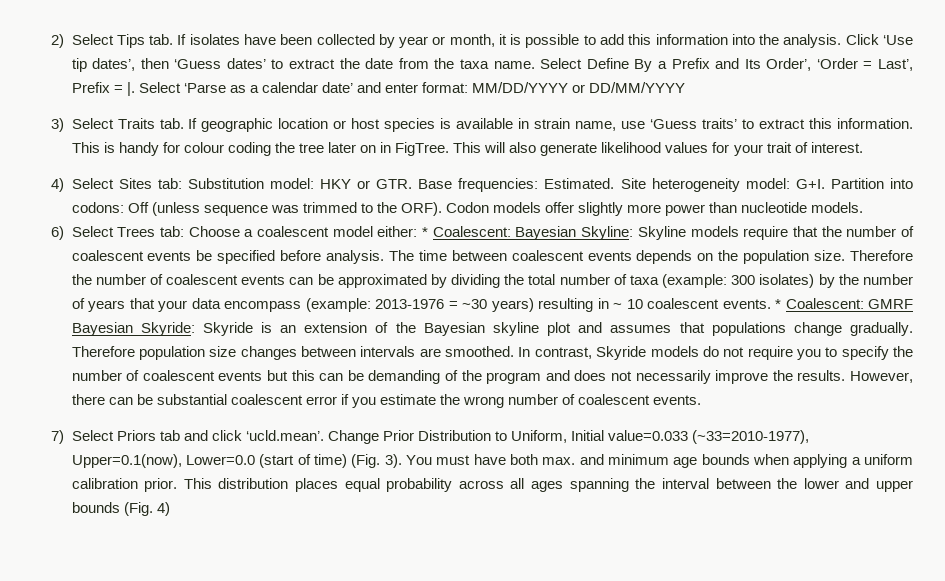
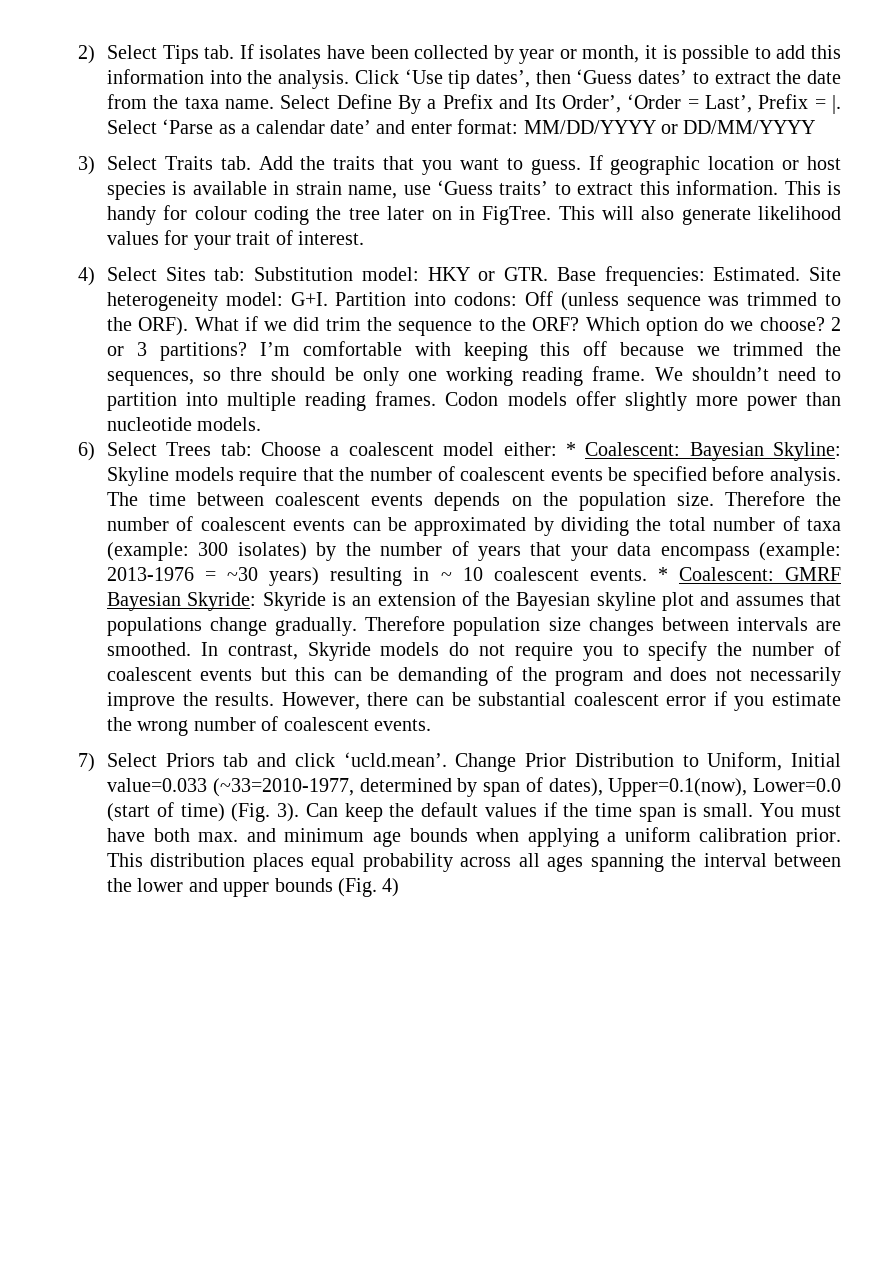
- 3) Select Traits tab. If geographic location or host species is available in strain name, use ‘Guess traits’ to extract this information.
+ 3) Select Traits tab. Add the traits that you want to guess. If geographic location or host species is available in strain name, use ‘Guess traits’ to extract this information.
+ What if we did trim the sequence to the ORF? Which option do we choose? 2 or 3 partitions? I’m comfortable with keeping this off because we trimmed the sequences, so thre should be only one working reading frame. We shouldn’t need to partition into multiple reading frames.
- 7) Select Priors tab and click ‘ucld.mean’. Change Prior Distribution to Uniform, Initial value=0.033 (~33=2010-1977), Upper=0.1(now), Lower=0.0 (start of time) (Fig. 3).
+ 7) Select Priors tab and click ‘ucld.mean’. Change Prior Distribution to Uniform, Initial value=0.033 (~33=2010-1977, determined by span of dates), Upper=0.1(now), Lower=0.0 (start of time) (Fig. 3).
+ Can keep the default values if the time span is small.

